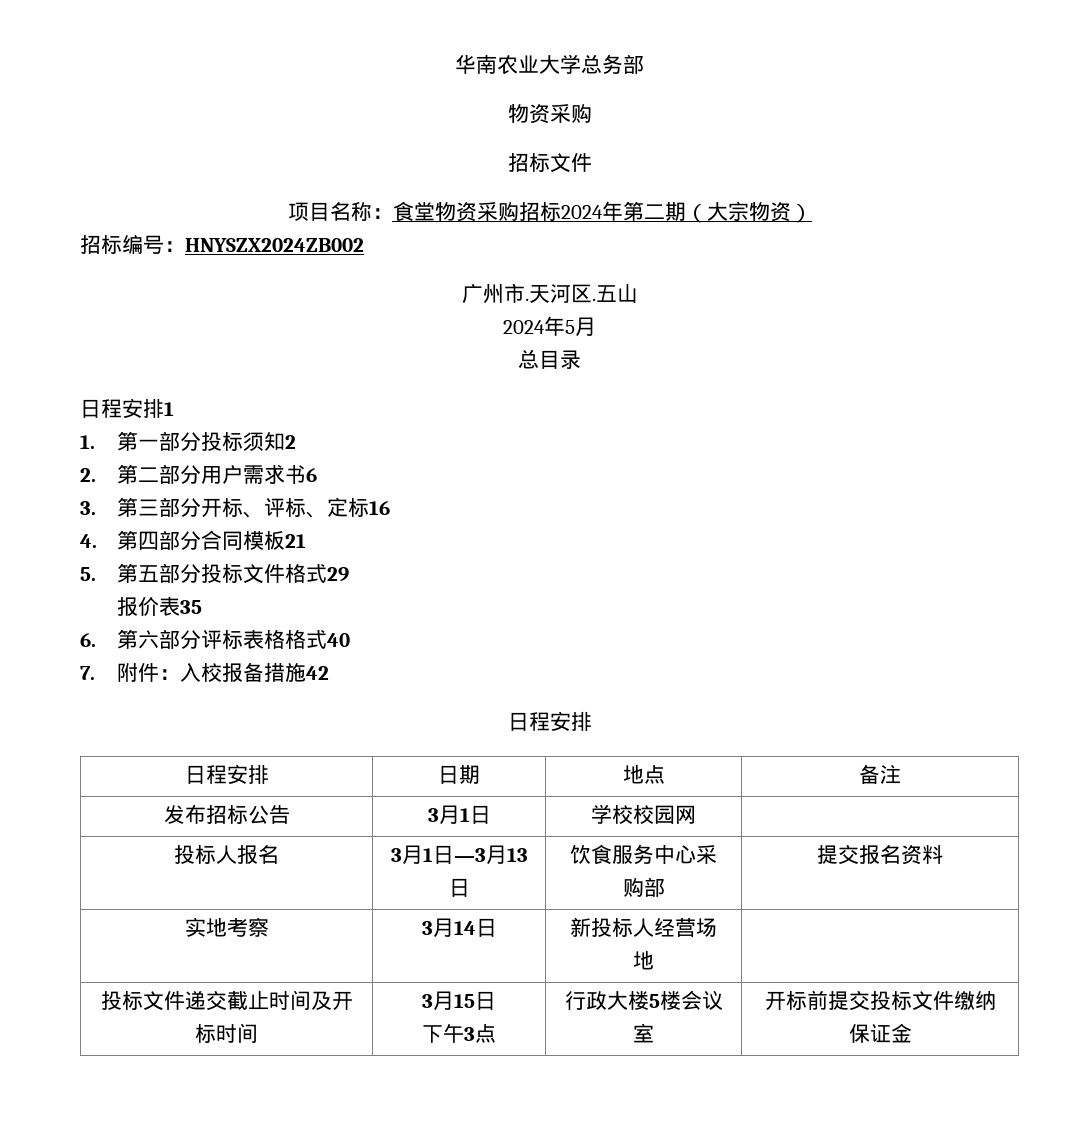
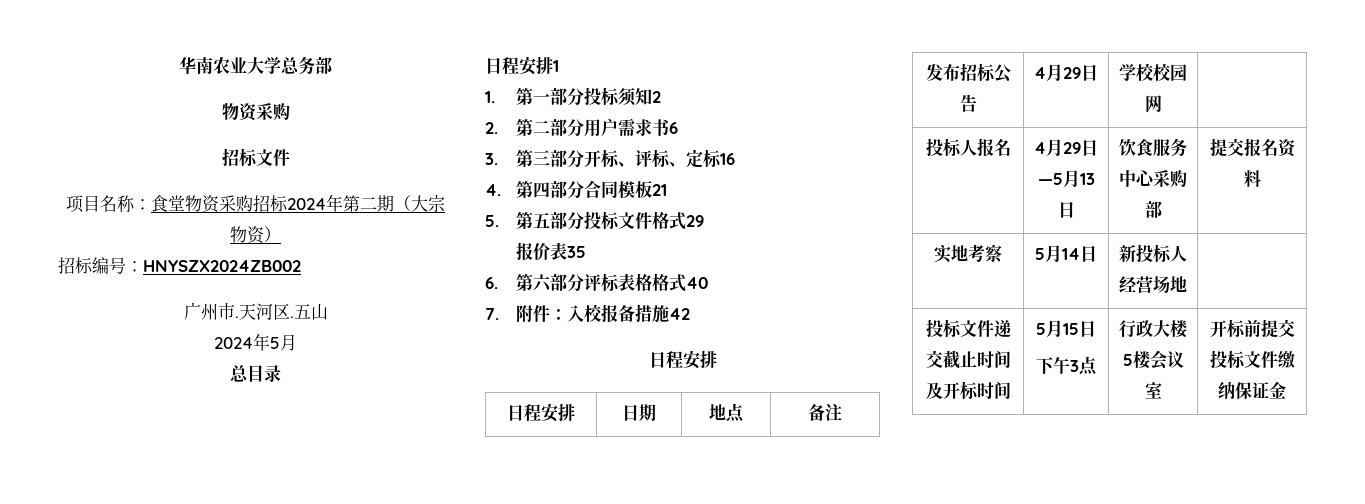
- 发布招标公告 | 3月1日 | 学校校园网 |
+ 发布招标公告 | 4月29日 | 学校校园网 |
- 投标人报名 | 3月1日—3月13日 | 饮食服务中心采购部 | 提交报名资料
+ 投标人报名 | 4月29日—5月13日 | 饮食服务中心采购部 | 提交报名资料
- 实地考察 | 3月14日 | 新投标人经营场地 |
+ 实地考察 | 5月14日 | 新投标人经营场地 |
- 投标文件递交截止时间及开标时间 | 3月15日
+ 投标文件递交截止时间及开标时间 | 5月15日

